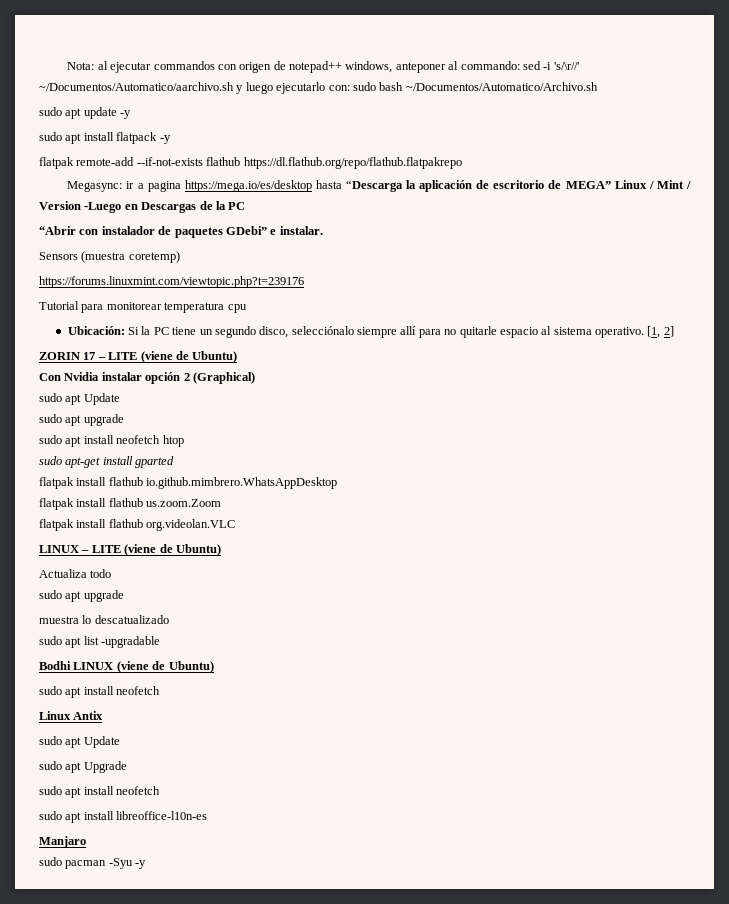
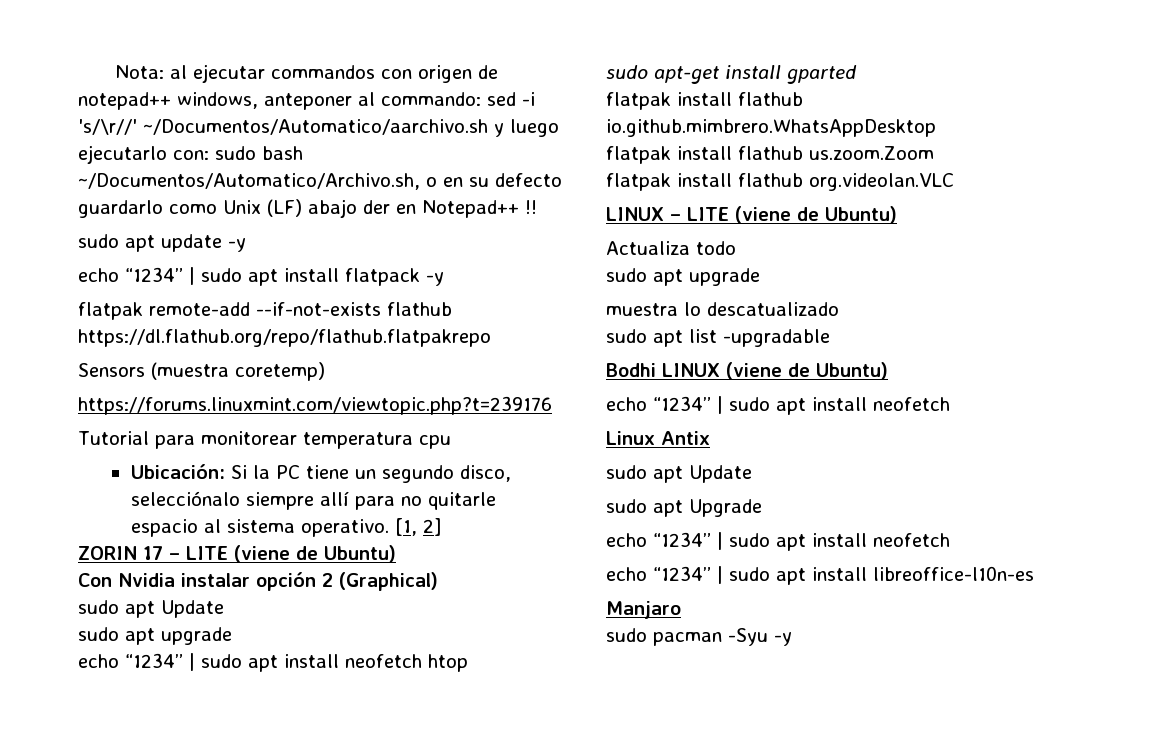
- Nota: al ejecutar commandos con origen de notepad++ windows, anteponer al commando: sed -i 's/\r//' ~/Documentos/Automatico/aarchivo.sh y luego ejecutarlo con: sudo bash ~/Documentos/Automatico/Archivo.sh
+ Nota: al ejecutar commandos con origen de notepad++ windows, anteponer al commando: sed -i 's/\r//' ~/Documentos/Automatico/aarchivo.sh y luego ejecutarlo con: sudo bash ~/Documentos/Automatico/Archivo.sh, o en su defecto guardarlo como Unix (LF) abajo der en Notepad++ !!
- sudo apt install flatpack -y
+ echo “1234” | sudo apt install flatpack -y
- Megasync: ir a pagina https://mega.io/es/desktop hasta “Descarga la aplicación de escritorio de MEGA” Linux / Mint / Version -Luego en Descargas de la PC
- “Abrir con instalador de paquetes GDebi” e instalar.
- sudo apt install neofetch htop
+ echo “1234” | sudo apt install neofetch htop
  Bodhi LINUX (viene de Ubuntu)
- sudo apt install neofetch
+ echo “1234” | sudo apt install neofetch
  sudo apt Upgrade
- sudo apt install neofetch
- sudo apt install libreoffice-l10n-es
+ echo “1234” | sudo apt install neofetch
+ echo “1234” | sudo apt install libreoffice-l10n-es

